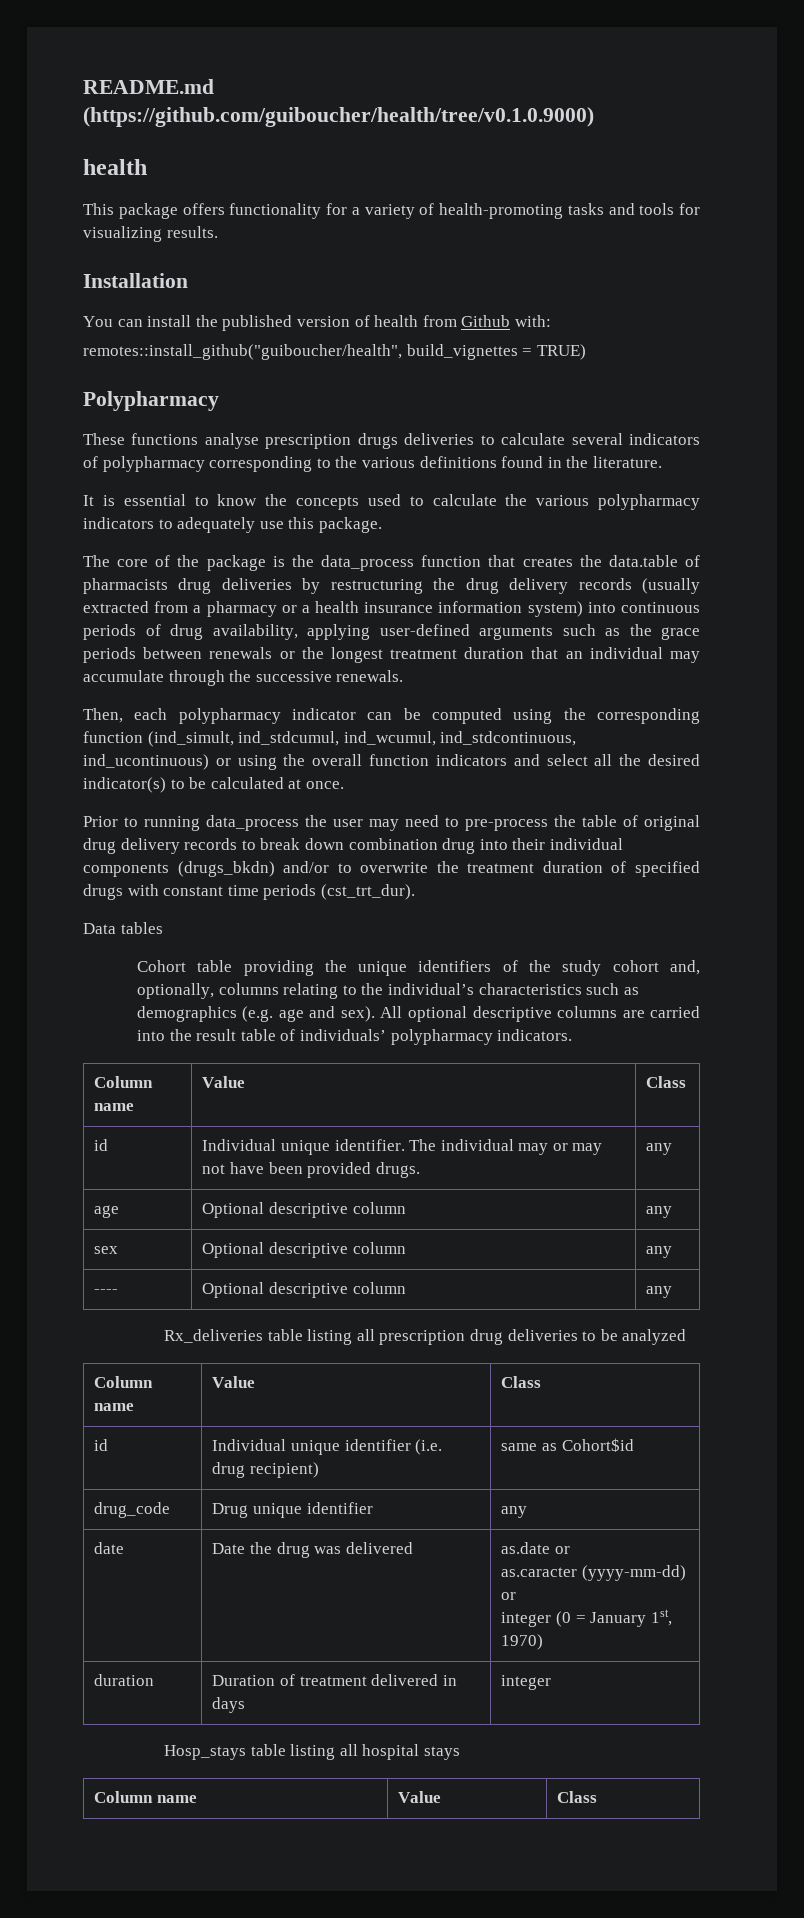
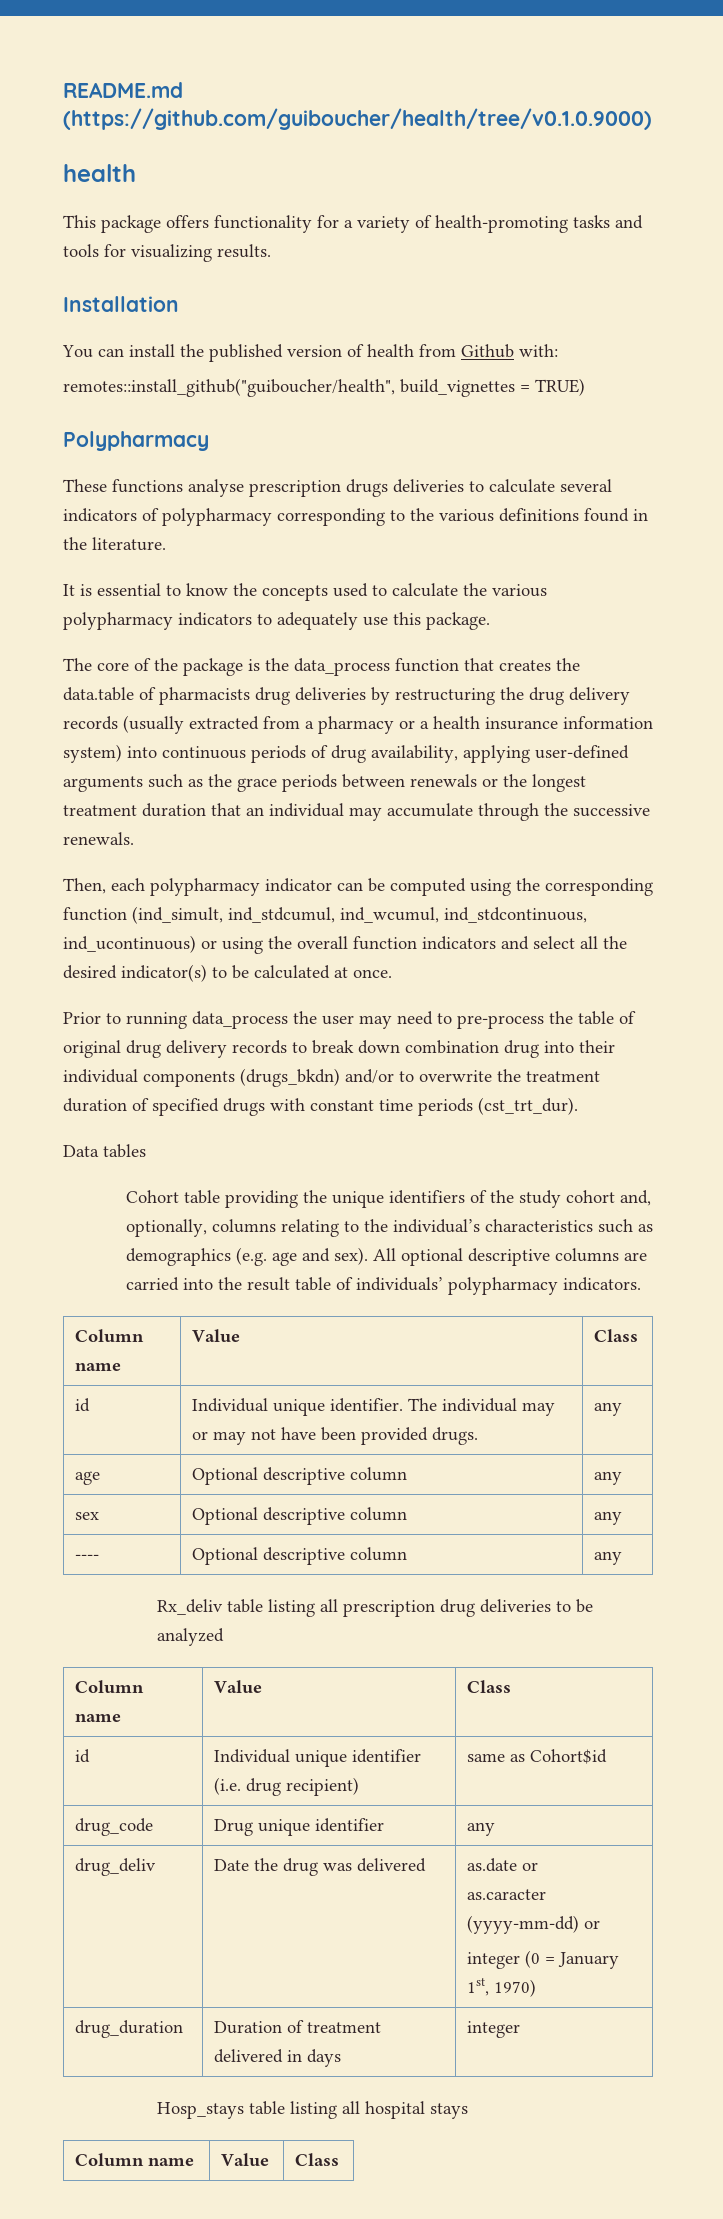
- Rx_deliveries table listing all prescription drug deliveries to be analyzed
+ Rx_deliv table listing all prescription drug deliveries to be analyzed
- date | Date the drug was delivered | as.date or
+ drug_deliv | Date the drug was delivered | as.date or
- duration | Duration of treatment delivered in days | integer
+ drug_duration | Duration of treatment delivered in days | integer

